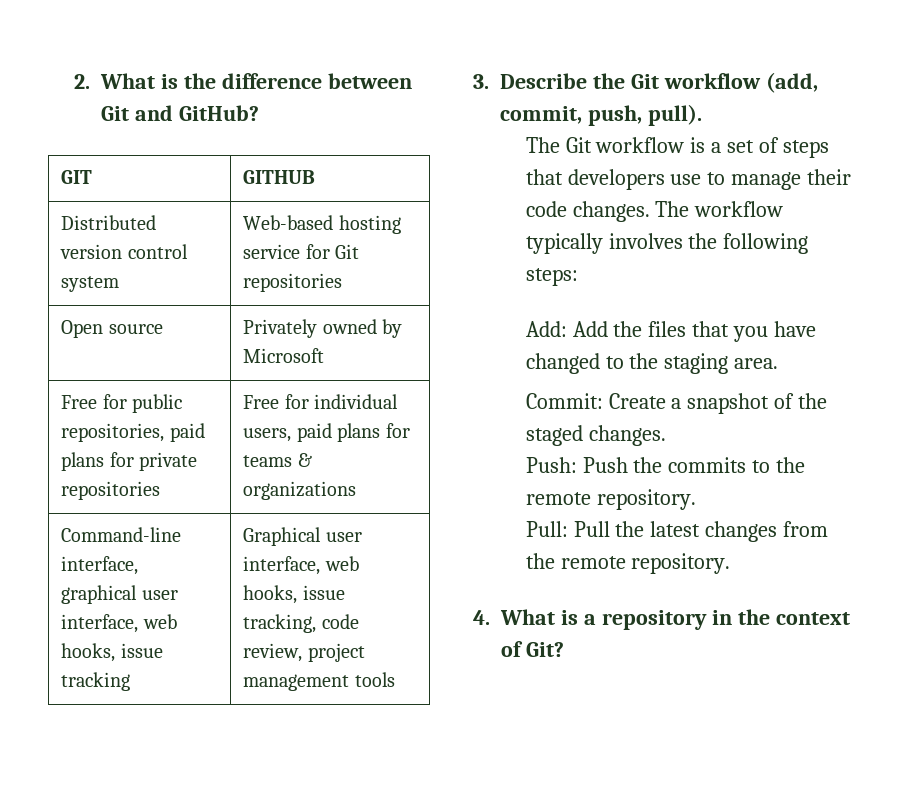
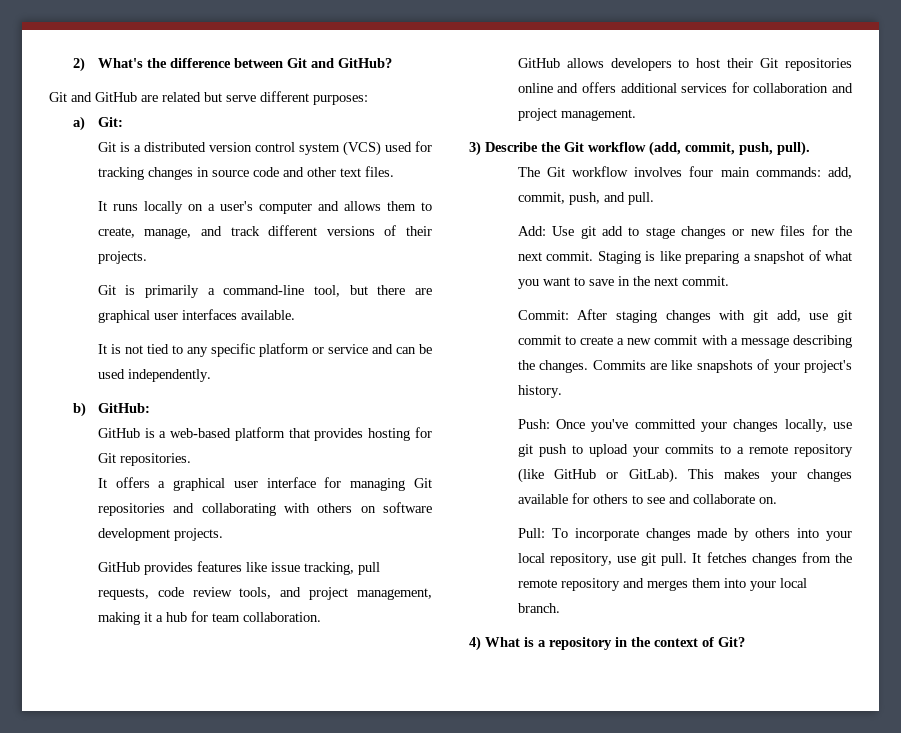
- 2. What is the difference between Git and GitHub?
+ 2) What's the difference between Git and GitHub?
- GIT | GITHUB
- Distributed version control system | Web-based hosting service for Git repositories
- Open source | Privately owned by Microsoft
- Free for public repositories, paid plans for private repositories | Free for individual users, paid plans for teams & organizations
- Command-line interface, graphical user interface, web hooks, issue tracking | Graphical user interface, web hooks, issue tracking, code review, project management tools
- 3. Describe the Git workflow (add, commit, push, pull).
+ Git and GitHub are related but serve different purposes:
+ a) Git:
+ Git is a distributed version control system (VCS) used for tracking changes in source code and other text files.
+ It runs locally on a user's computer and allows them to create, manage, and track different versions of their projects.
+ Git is primarily a command-line tool, but there are graphical user interfaces available.
+ It is not tied to any specific platform or service and can be used independently.
+ b) GitHub:
+ GitHub is a web-based platform that provides hosting for Git repositories.
+ It offers a graphical user interface for managing Git repositories and collaborating with others on software development projects.
+ GitHub provides features like issue tracking, pull requests, code review tools, and project management, making it a hub for team collaboration.
+ GitHub allows developers to host their Git repositories online and offers additional services for collaboration and project management.
+ 3) Describe the Git workflow (add, commit, push, pull).
- The Git workflow is a set of steps that developers use to manage their code changes. The workflow typically involves the following steps:
- Add: Add the files that you have changed to the staging area.
- Commit: Create a snapshot of the staged changes.
- Push: Push the commits to the remote repository.
- Pull: Pull the latest changes from the remote repository.
- 4. What is a repository in the context of Git?
+ The Git workflow involves four main commands: add, commit, push, and pull.
+ Add: Use git add to stage changes or new files for the next commit. Staging is like preparing a snapshot of what you want to save in the next commit.
+ Commit: After staging changes with git add, use git commit to create a new commit with a message describing the changes. Commits are like snapshots of your project's history.
+ Push: Once you've committed your changes locally, use git push to upload your commits to a remote repository (like GitHub or GitLab). This makes your changes available for others to see and collaborate on.
+ Pull: To incorporate changes made by others into your local repository, use git pull. It fetches changes from the remote repository and merges them into your local branch.
+ 4) What is a repository in the context of Git?

